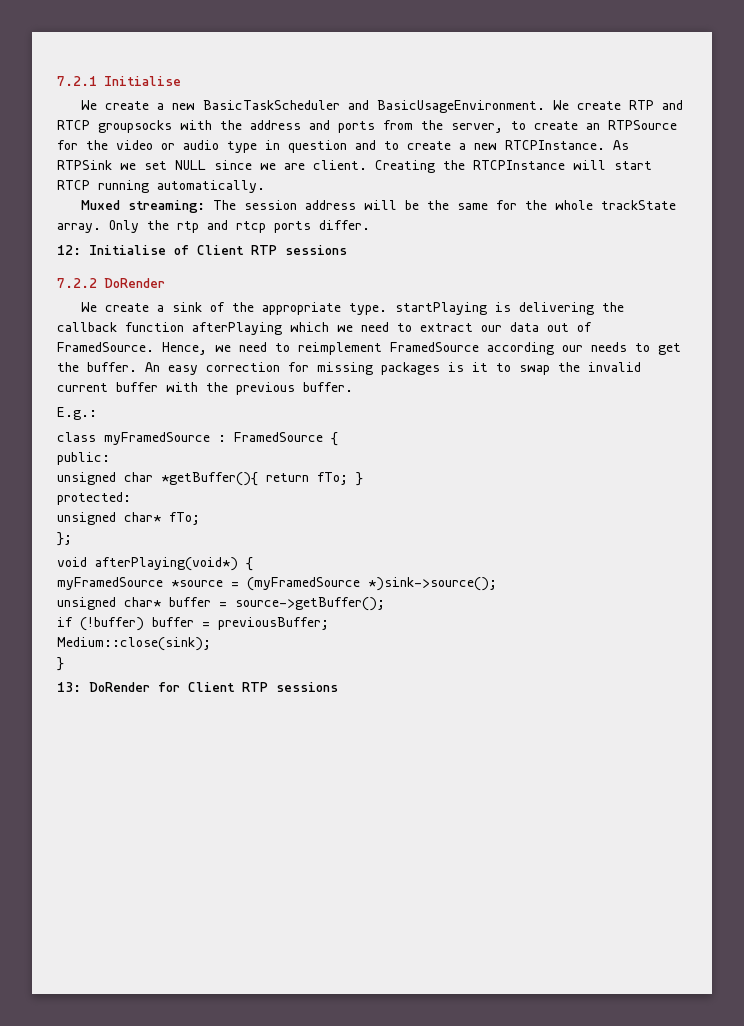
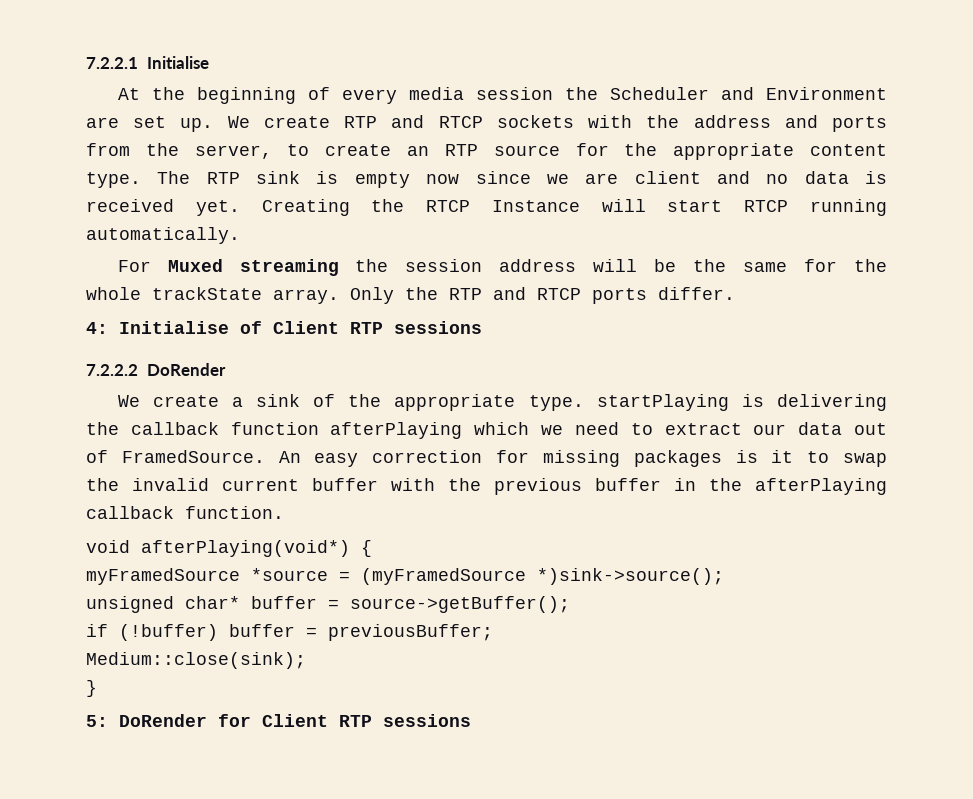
- 7.2.1 Initialise
+ 7.2.2.1 Initialise
- We create a new BasicTaskScheduler and BasicUsageEnvironment.
+ At the beginning of every media session the Scheduler and Environment are set up.
- We create RTP and RTCP groupsocks with the address and ports from the server, to create an RTPSource for the video or audio type in question and to create a new RTCPInstance. As RTPSink we set NULL since we are client. Creating the RTCPInstance will start RTCP running automatically.
+ We create RTP and RTCP sockets with the address and ports from the server, to create an RTP source for the appropriate content type. The RTP sink is empty now since we are client and no data is received yet. Creating the RTCP Instance will start RTCP running automatically.
- Muxed streaming: The session address will be the same for the whole trackState array.
+ For Muxed streaming the session address will be the same for the whole trackState array.
- Only the rtp and rtcp ports differ.
+ Only the RTP and RTCP ports differ.
- 12: Initialise of Client RTP sessions
+ 4: Initialise of Client RTP sessions
- 7.2.2 DoRender
+ 7.2.2.2 DoRender
- Hence, we need to reimplement FramedSource according our needs to get the buffer.
- An easy correction for missing packages is it to swap the invalid current buffer with the previous buffer.
- E.g.:
- class myFramedSource : FramedSource {
- public:
- unsigned char *getBuffer(){ return fTo; }
- protected:
- unsigned char* fTo;
- };
+ An easy correction for missing packages is it to swap the invalid current buffer with the previous buffer in the afterPlaying callback function.
- 13: DoRender for Client RTP sessions
+ 5: DoRender for Client RTP sessions

